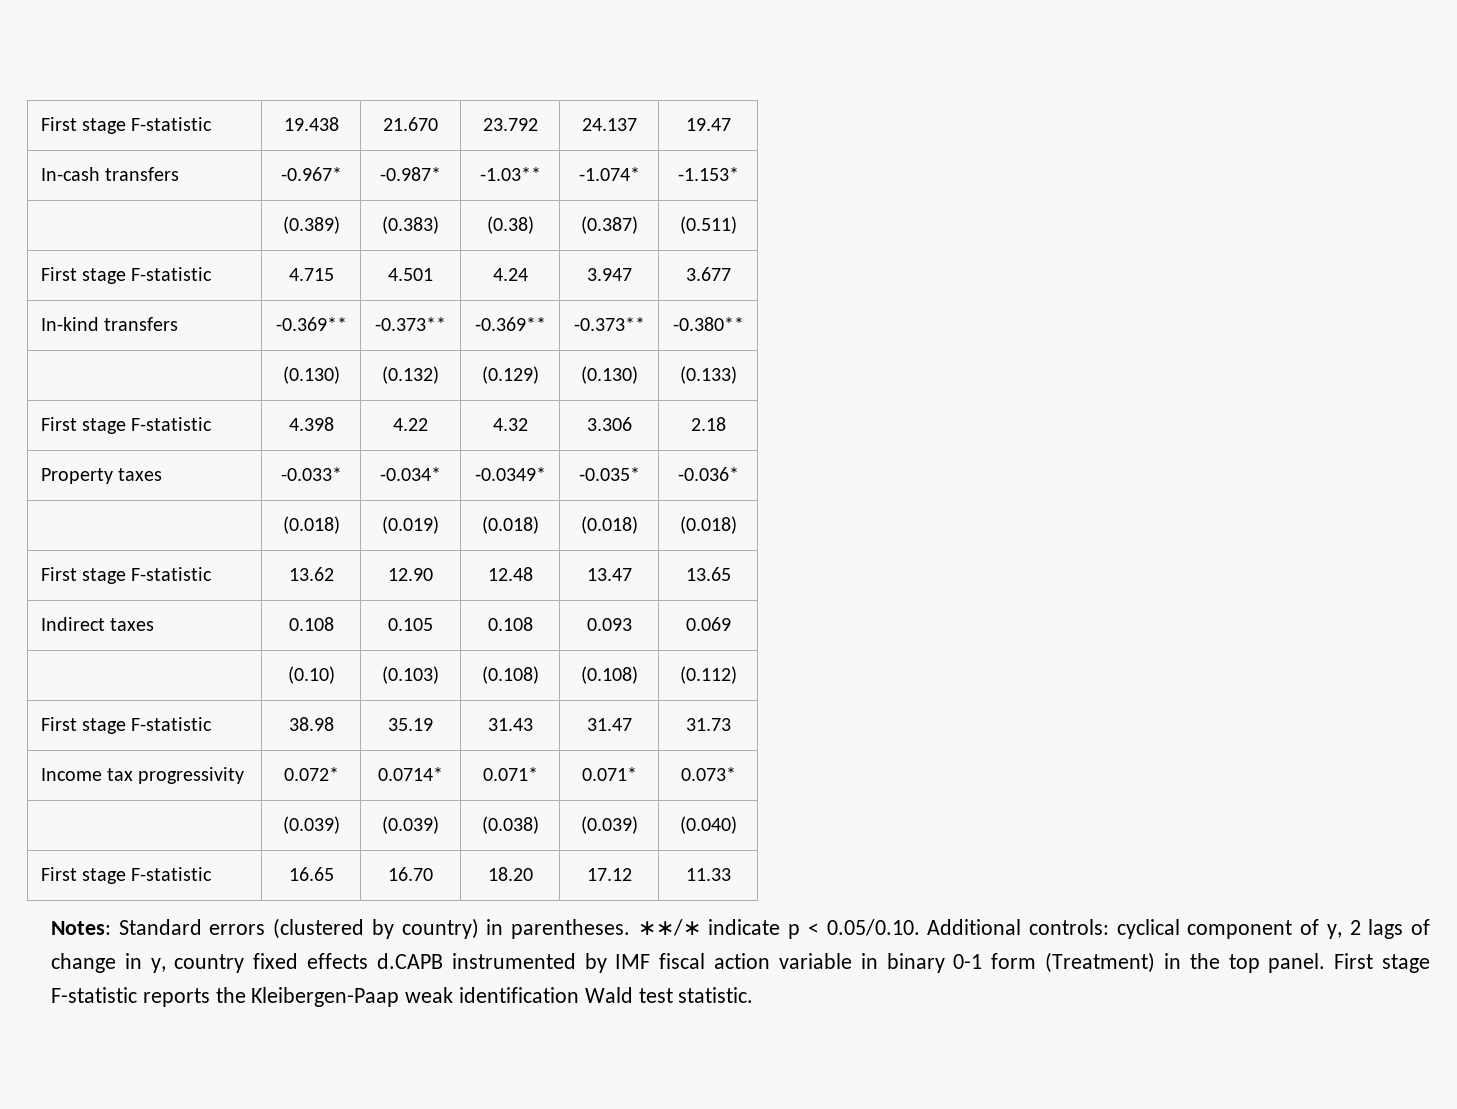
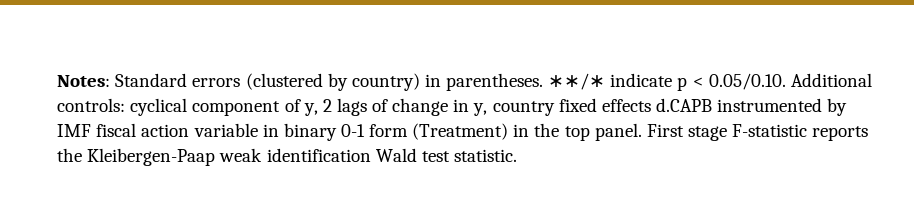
- First stage F-statistic | 19.438 | 21.670 | 23.792 | 24.137 | 19.47
- In-cash transfers | -0.967* | -0.987* | -1.03** | -1.074* | -1.153*
- | (0.389) | (0.383) | (0.38) | (0.387) | (0.511)
- First stage F-statistic | 4.715 | 4.501 | 4.24 | 3.947 | 3.677
- In-kind transfers | -0.369** | -0.373** | -0.369** | -0.373** | -0.380**
- | (0.130) | (0.132) | (0.129) | (0.130) | (0.133)
- First stage F-statistic | 4.398 | 4.22 | 4.32 | 3.306 | 2.18
- Property taxes | -0.033* | -0.034* | -0.0349* | -0.035* | -0.036*
- | (0.018) | (0.019) | (0.018) | (0.018) | (0.018)
- First stage F-statistic | 13.62 | 12.90 | 12.48 | 13.47 | 13.65
- Indirect taxes | 0.108 | 0.105 | 0.108 | 0.093 | 0.069
- | (0.10) | (0.103) | (0.108) | (0.108) | (0.112)
- First stage F-statistic | 38.98 | 35.19 | 31.43 | 31.47 | 31.73
- Income tax progressivity | 0.072* | 0.0714* | 0.071* | 0.071* | 0.073*
- | (0.039) | (0.039) | (0.038) | (0.039) | (0.040)
- First stage F-statistic | 16.65 | 16.70 | 18.20 | 17.12 | 11.33

